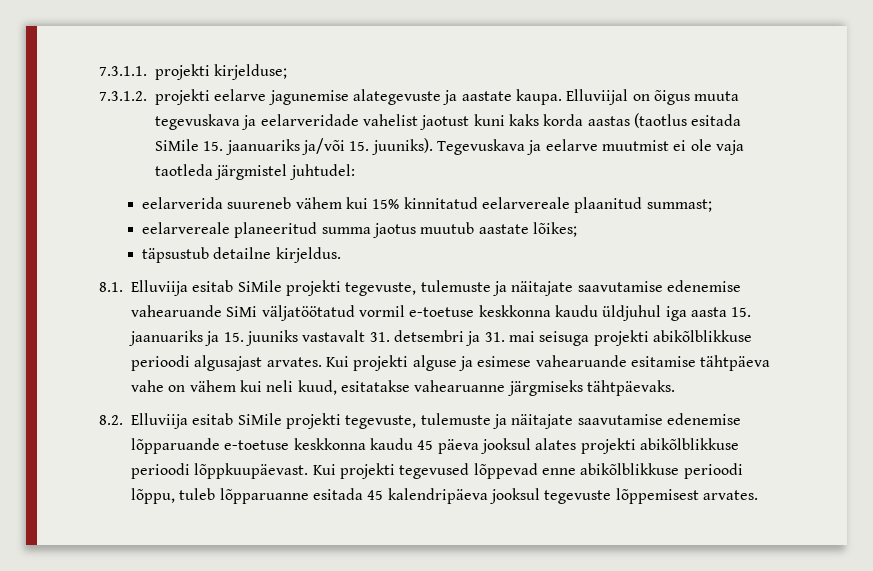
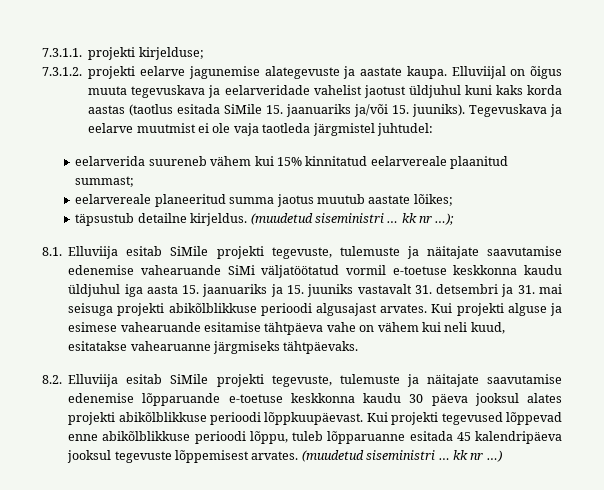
- Elluviijal on õigus muuta tegevuskava ja eelarveridade vahelist jaotust kuni kaks korda aastas (taotlus esitada SiMile 15. jaanuariks ja/või 15. juuniks).
+ Elluviijal on õigus muuta tegevuskava ja eelarveridade vahelist jaotust üldjuhul kuni kaks korda aastas (taotlus esitada SiMile 15. jaanuariks ja/või 15. juuniks).
+ (muudetud siseministri … kk nr …);
- 8.2. Elluviija esitab SiMile projekti tegevuste, tulemuste ja näitajate saavutamise edenemise lõpparuande e-toetuse keskkonna kaudu 45 päeva jooksul alates projekti abikõlblikkuse perioodi lõppkuupäevast.
+ 8.2. Elluviija esitab SiMile projekti tegevuste, tulemuste ja näitajate saavutamise edenemise lõpparuande e-toetuse keskkonna kaudu 30 päeva jooksul alates projekti abikõlblikkuse perioodi lõppkuupäevast.
+ (muudetud siseministri … kk nr …)

